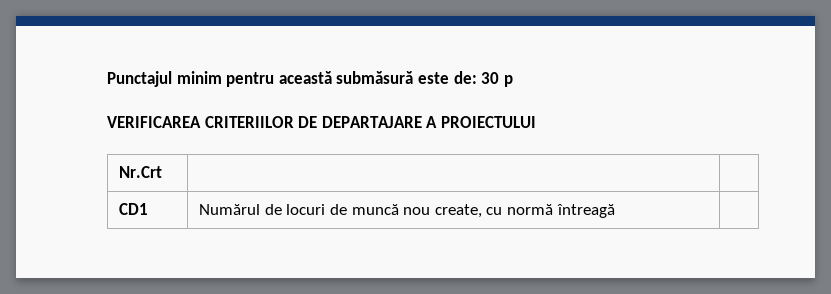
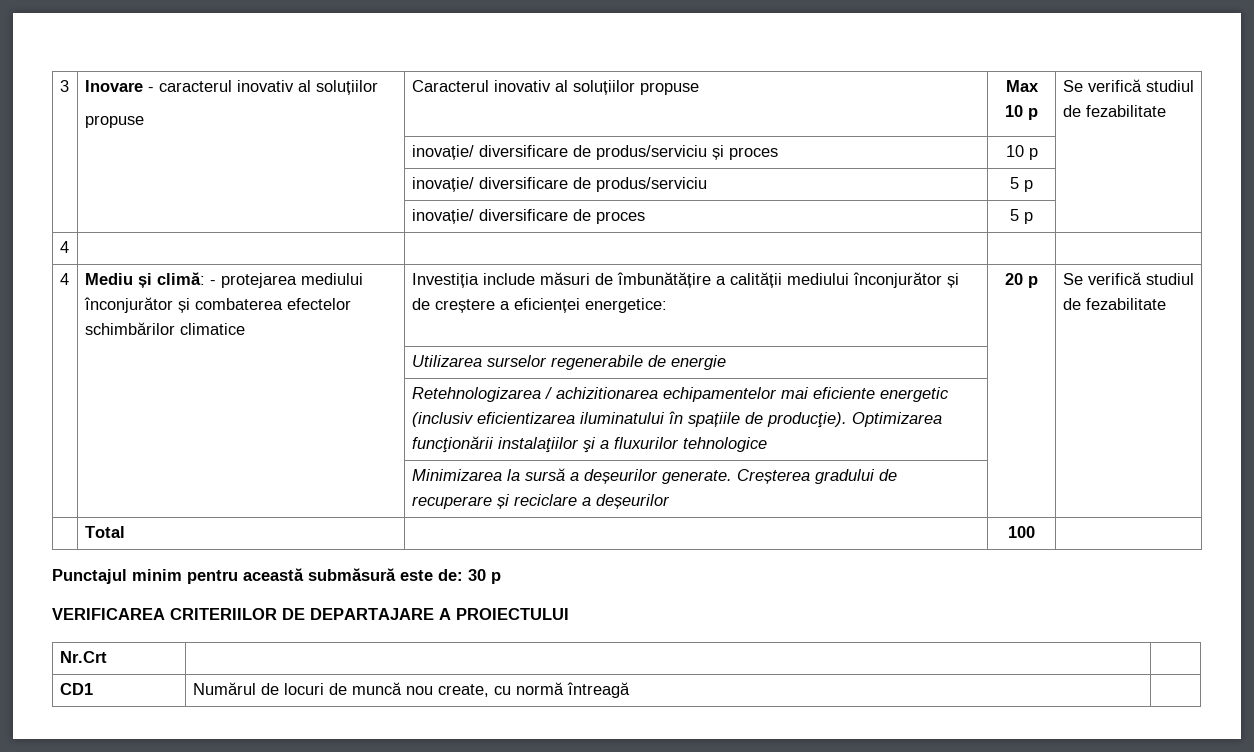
+ 3 | Inovare - caracterul inovativ al soluțiilor
+ propuse | Caracterul inovativ al soluțiilor propuse | Max 10 p | Se verifică studiul de fezabilitate
+ | | inovație/ diversificare de produs/serviciu și proces | 10 p |
+ | | inovație/ diversificare de produs/serviciu | 5 p |
+ | | inovație/ diversificare de proces | 5 p |
+ 4 | | | |
+ 4 | Mediu și climă: - protejarea mediului înconjurător și combaterea efectelor schimbărilor climatice | Investiția include măsuri de îmbunătățire a calității mediului înconjurător și de creștere a eficienței energetice: | 20 p | Se verifică studiul de fezabilitate
+ | | Utilizarea surselor regenerabile de energie | |
+ | | Retehnologizarea / achizitionarea echipamentelor mai eficiente energetic (inclusiv eficientizarea iluminatului în spațiile de producţie). Optimizarea funcţionării instalaţiilor şi a fluxurilor tehnologice | |
+ | | Minimizarea la sursă a deșeurilor generate. Creșterea gradului de recuperare și reciclare a deșeurilor | |
+ | Total | | 100 |

